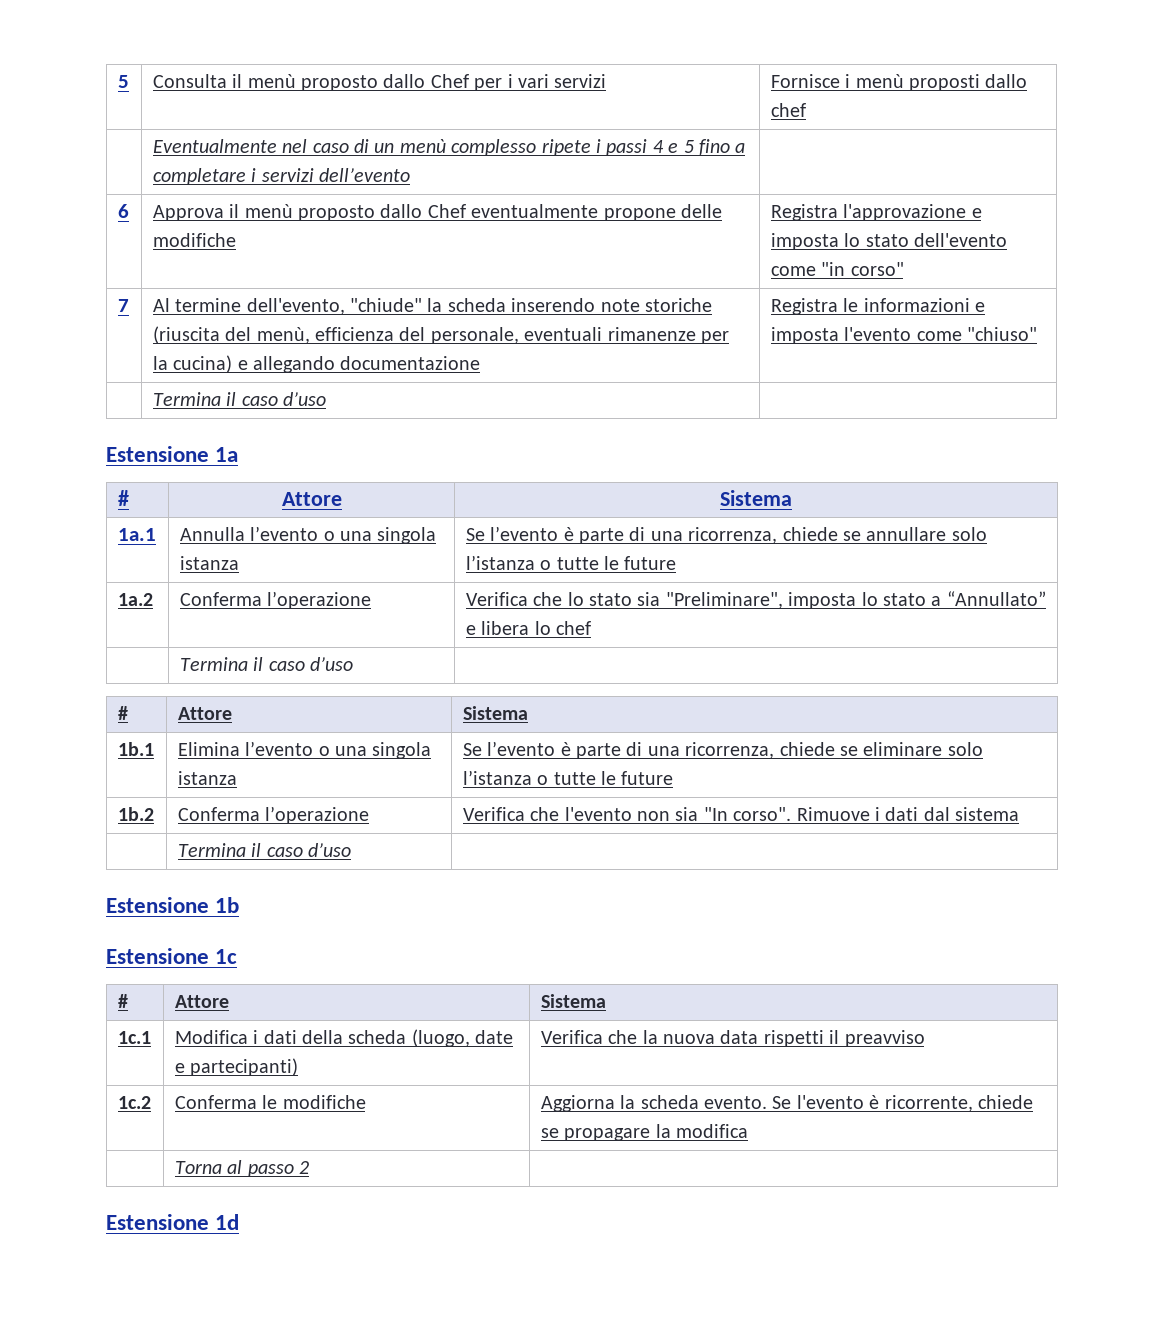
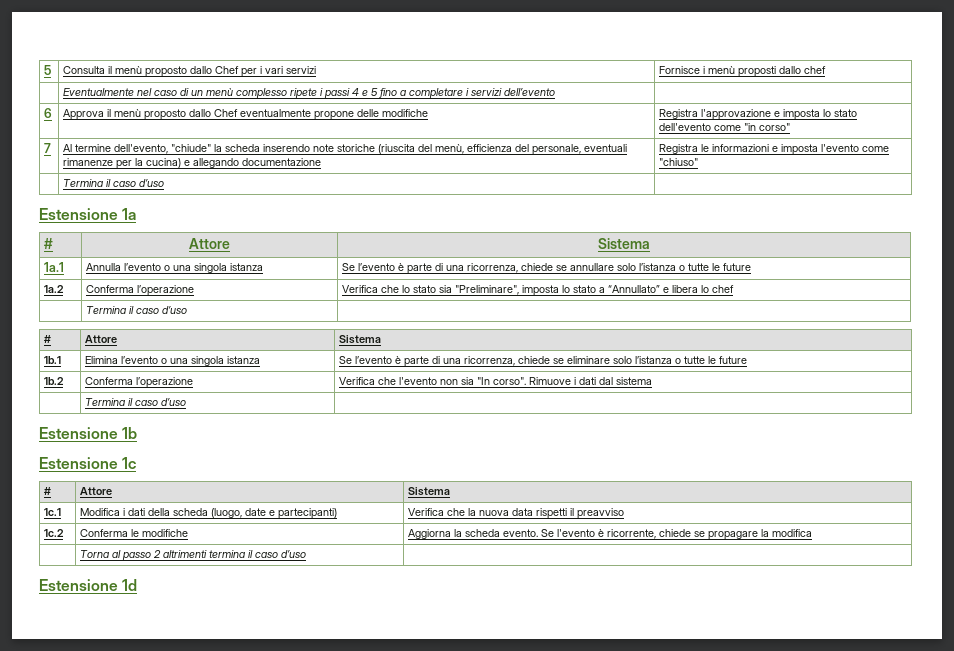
- | Torna al passo 2 |
+ | Torna al passo 2 altrimenti termina il caso d’uso |

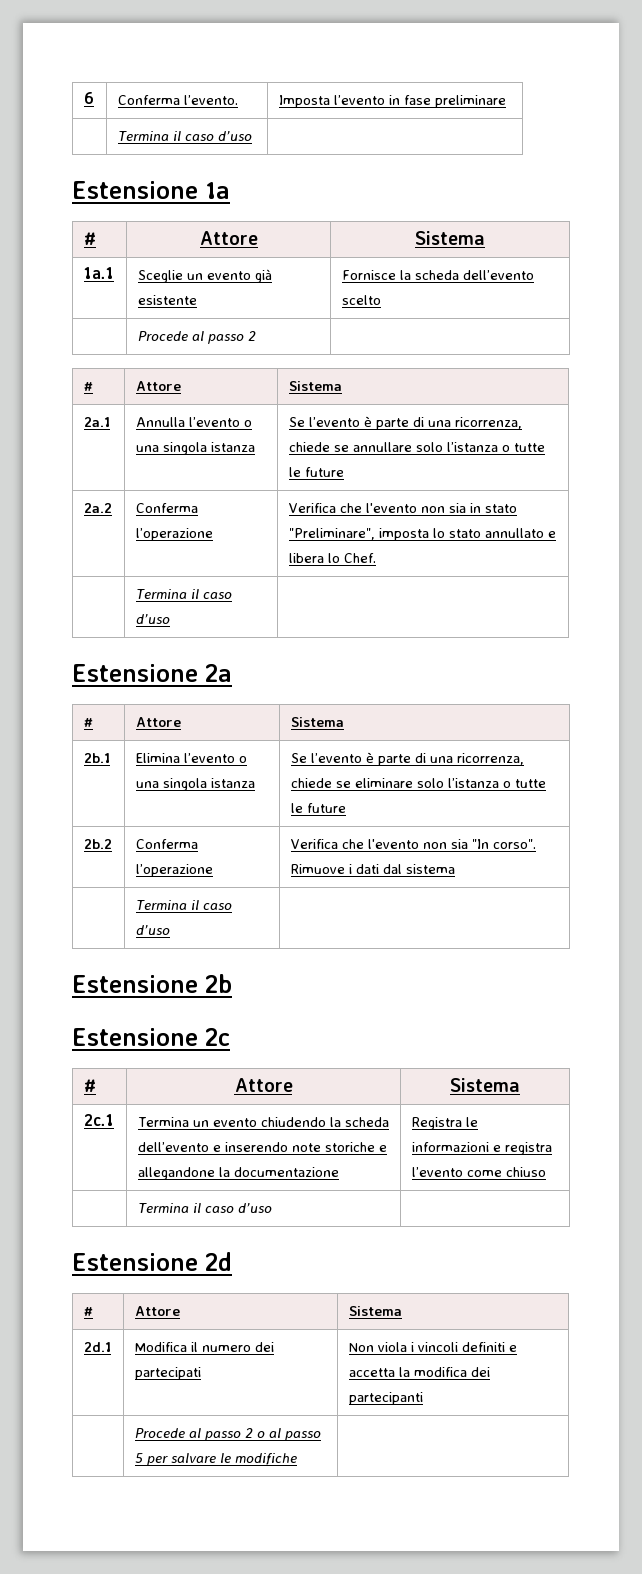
- 5 | Consulta il menù proposto dallo Chef per i vari servizi | Fornisce i menù proposti dallo chef
- | Eventualmente nel caso di un menù complesso ripete i passi 4 e 5 fino a completare i servizi dell’evento |
- 6 | Approva il menù proposto dallo Chef eventualmente propone delle modifiche | Registra l'approvazione e imposta lo stato dell'evento come "in corso"
- 7 | Al termine dell'evento, "chiude" la scheda inserendo note storiche (riuscita del menù, efficienza del personale, eventuali rimanenze per la cucina) e allegando documentazione | Registra le informazioni e imposta l'evento come "chiuso"
+ 6 | Conferma l’evento. | Imposta l’evento in fase preliminare
- 1a.1 | Annulla l’evento o una singola istanza | Se l’evento è parte di una ricorrenza, chiede se annullare solo l’istanza o tutte le future
+ 1a.1 | Sceglie un evento già esistente | Fornisce la scheda dell’evento scelto
+ | Procede al passo 2 |
+ # | Attore | Sistema
+ 2a.1 | Annulla l’evento o una singola istanza | Se l’evento è parte di una ricorrenza, chiede se annullare solo l’istanza o tutte le future
- 1a.2 | Conferma l’operazione | Verifica che lo stato sia "Preliminare", imposta lo stato a “Annullato” e libera lo chef
+ 2a.2 | Conferma l’operazione | Verifica che l'evento non sia in stato "Preliminare", imposta lo stato annullato e libera lo Chef.
  | Termina il caso d’uso |
+ Estensione 2a
  # | Attore | Sistema
- 1b.1 | Elimina l’evento o una singola istanza | Se l’evento è parte di una ricorrenza, chiede se eliminare solo l’istanza o tutte le future
+ 2b.1 | Elimina l’evento o una singola istanza | Se l’evento è parte di una ricorrenza, chiede se eliminare solo l’istanza o tutte le future
- 1b.2 | Conferma l’operazione | Verifica che l'evento non sia "In corso". Rimuove i dati dal sistema
+ 2b.2 | Conferma l’operazione | Verifica che l'evento non sia "In corso". Rimuove i dati dal sistema
- Estensione 1b
- Estensione 1c
+ Estensione 2b
+ Estensione 2c
  # | Attore | Sistema
- 1c.1 | Modifica i dati della scheda (luogo, date e partecipanti) | Verifica che la nuova data rispetti il preavviso
- 1c.2 | Conferma le modifiche | Aggiorna la scheda evento. Se l'evento è ricorrente, chiede se propagare la modifica
- | Torna al passo 2 altrimenti termina il caso d’uso |
- Estensione 1d
+ 2c.1 | Termina un evento chiudendo la scheda dell’evento e inserendo note storiche e allegandone la documentazione | Registra le informazioni e registra l’evento come chiuso
+ | Termina il caso d’uso |
+ Estensione 2d
+ # | Attore | Sistema
+ 2d.1 | Modifica il numero dei partecipati | Non viola i vincoli definiti e accetta la modifica dei partecipanti
+ | Procede al passo 2 o al passo 5 per salvare le modifiche |

